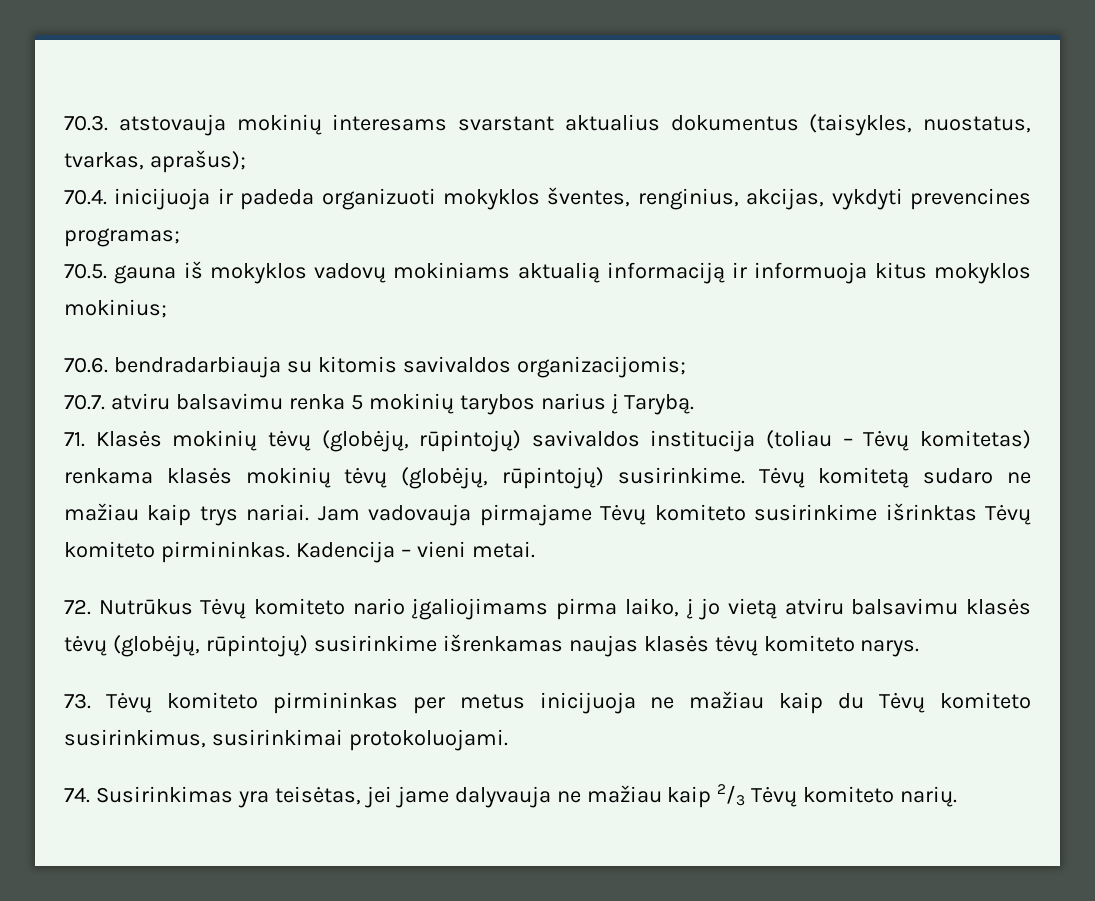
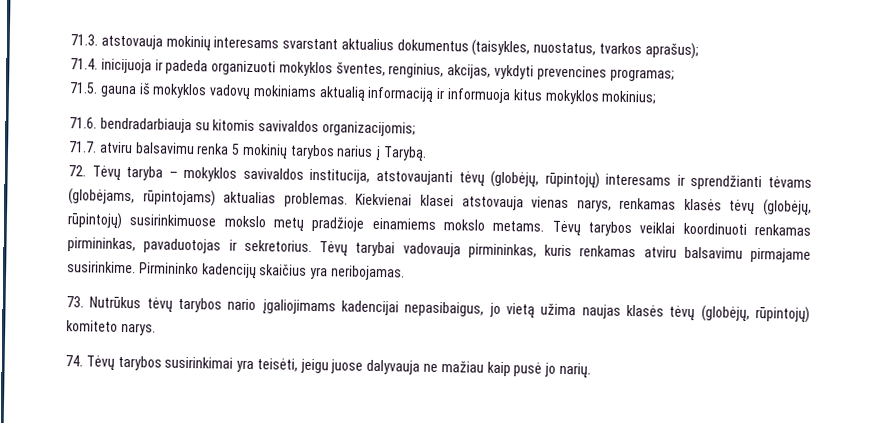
- 70.3. atstovauja mokinių interesams svarstant aktualius dokumentus (taisykles, nuostatus, tvarkas, aprašus);
+ 71.3. atstovauja mokinių interesams svarstant aktualius dokumentus (taisykles, nuostatus, tvarkos aprašus);
- 70.4. inicijuoja ir padeda organizuoti mokyklos šventes, renginius, akcijas, vykdyti prevencines programas;
+ 71.4. inicijuoja ir padeda organizuoti mokyklos šventes, renginius, akcijas, vykdyti prevencines programas;
- 70.5. gauna iš mokyklos vadovų mokiniams aktualią informaciją ir informuoja kitus mokyklos mokinius;
+ 71.5. gauna iš mokyklos vadovų mokiniams aktualią informaciją ir informuoja kitus mokyklos mokinius;
- 70.6. bendradarbiauja su kitomis savivaldos organizacijomis;
+ 71.6. bendradarbiauja su kitomis savivaldos organizacijomis;
- 70.7. atviru balsavimu renka 5 mokinių tarybos narius į Tarybą.
+ 71.7. atviru balsavimu renka 5 mokinių tarybos narius į Tarybą.
- 71. Klasės mokinių tėvų (globėjų, rūpintojų) savivaldos institucija (toliau – Tėvų komitetas) renkama klasės mokinių tėvų (globėjų, rūpintojų) susirinkime. Tėvų komitetą sudaro ne mažiau kaip trys nariai. Jam vadovauja pirmajame Tėvų komiteto susirinkime išrinktas Tėvų komiteto pirmininkas. Kadencija – vieni metai.
- 72. Nutrūkus Tėvų komiteto nario įgaliojimams pirma laiko, į jo vietą atviru balsavimu klasės tėvų (globėjų, rūpintojų) susirinkime išrenkamas naujas klasės tėvų komiteto narys.
+ 72. Tėvų taryba – mokyklos savivaldos institucija, atstovaujanti tėvų (globėjų, rūpintojų) interesams ir sprendžianti tėvams (globėjams, rūpintojams) aktualias problemas. Kiekvienai klasei atstovauja vienas narys, renkamas klasės tėvų (globėjų, rūpintojų) susirinkimuose mokslo metų pradžioje einamiems mokslo metams. Tėvų tarybos veiklai koordinuoti renkamas pirmininkas, pavaduotojas ir sekretorius. Tėvų tarybai vadovauja pirmininkas, kuris renkamas atviru balsavimu pirmajame susirinkime. Pirmininko kadencijų skaičius yra neribojamas.
+ 73. Nutrūkus tėvų tarybos nario įgaliojimams kadencijai nepasibaigus, jo vietą užima naujas klasės tėvų (globėjų, rūpintojų) komiteto narys.
- 73. Tėvų komiteto pirmininkas per metus inicijuoja ne mažiau kaip du Tėvų komiteto susirinkimus, susirinkimai protokoluojami.
- 74. Susirinkimas yra teisėtas, jei jame dalyvauja ne mažiau kaip 2/3 Tėvų komiteto narių.
+ 74. Tėvų tarybos susirinkimai yra teisėti, jeigu juose dalyvauja ne mažiau kaip pusė jo narių.

